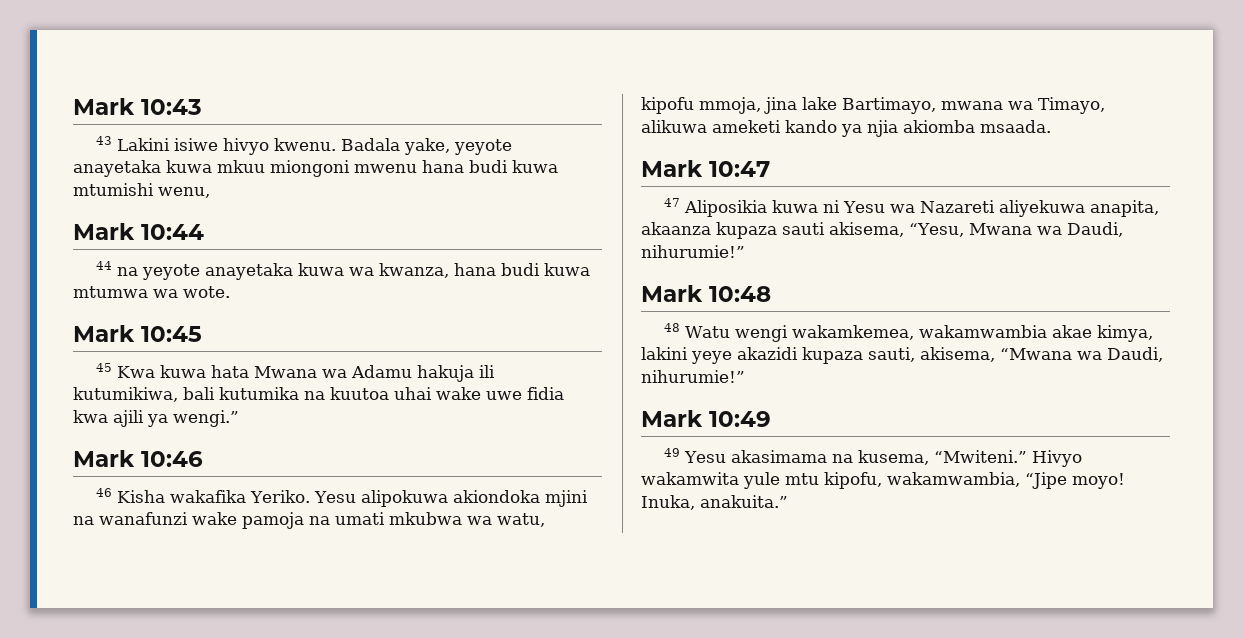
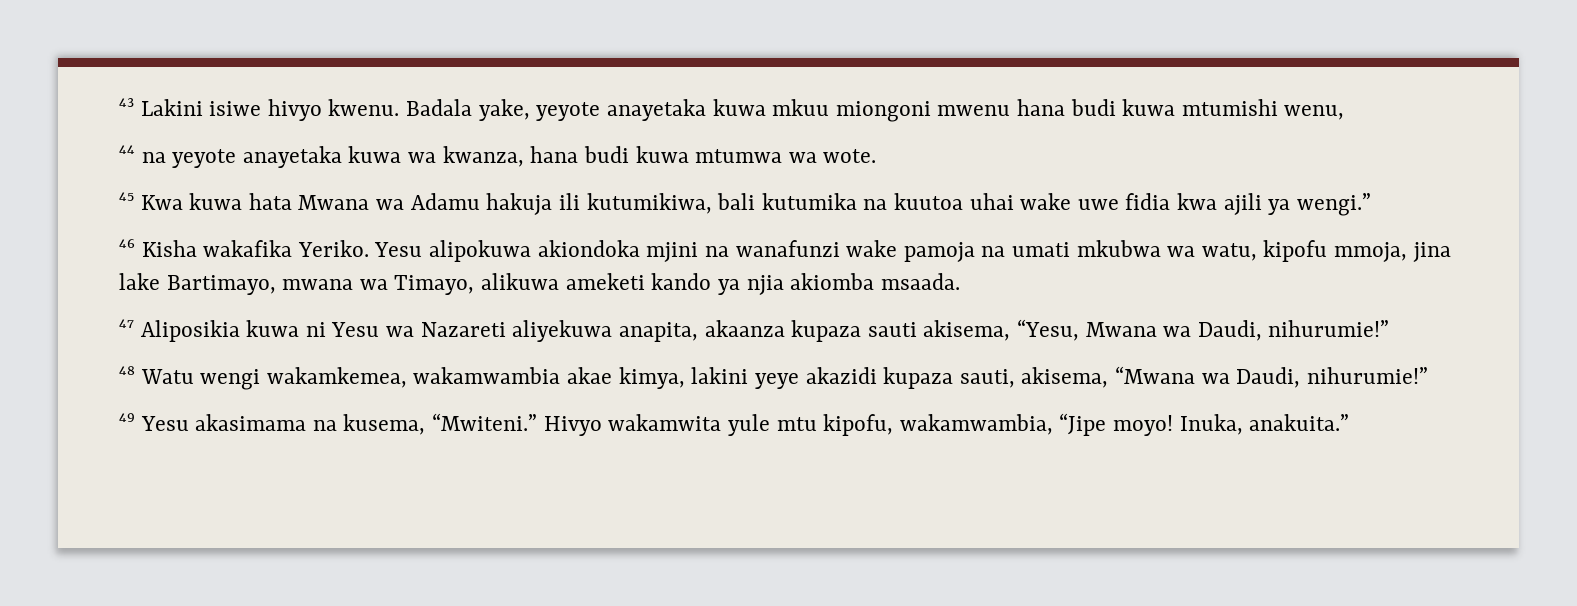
- Mark 10:43
- Mark 10:44
- Mark 10:45
- Mark 10:46
- Mark 10:47
- Mark 10:48
- Mark 10:49

